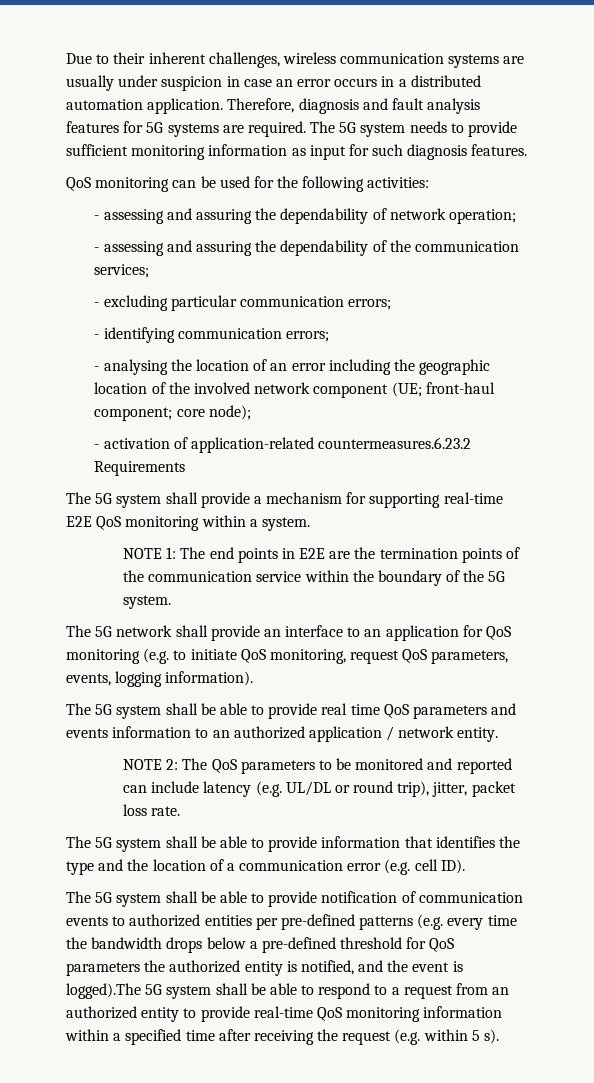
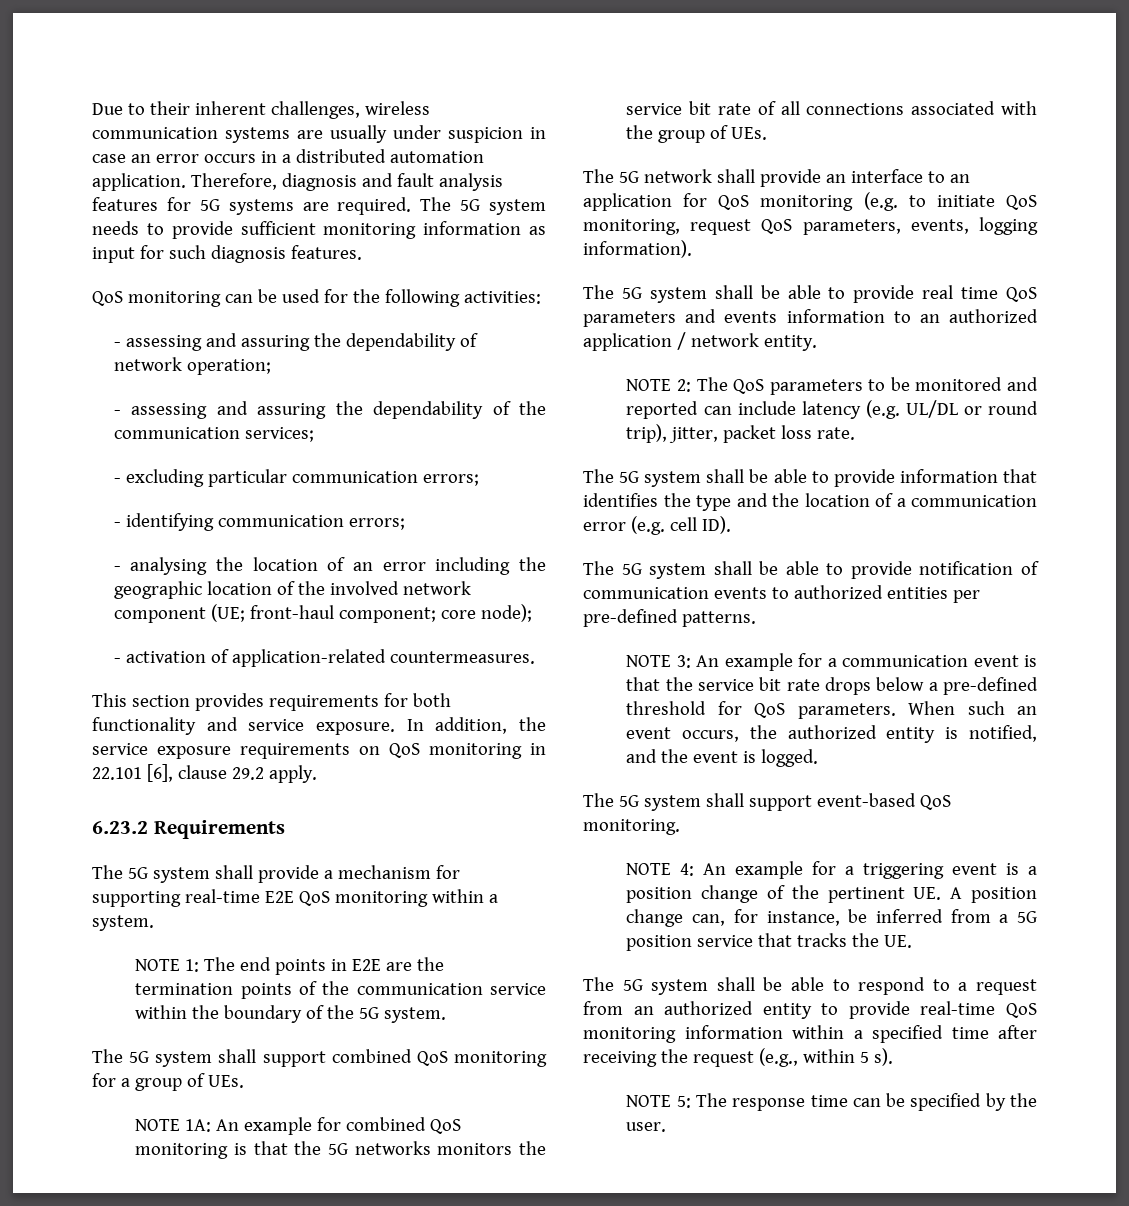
- - activation of application-related countermeasures.6.23.2 Requirements
+ - activation of application-related countermeasures.
+ This section provides requirements for both functionality and service exposure. In addition, the service exposure requirements on QoS monitoring in 22.101 [6], clause 29.2 apply.
+ 6.23.2 Requirements
+ The 5G system shall support combined QoS monitoring for a group of UEs.
+ NOTE 1A: An example for combined QoS monitoring is that the 5G networks monitors the service bit rate of all connections associated with the group of UEs.
- The 5G system shall be able to provide notification of communication events to authorized entities per pre-defined patterns (e.g. every time the bandwidth drops below a pre-defined threshold for QoS parameters the authorized entity is notified, and the event is logged).The 5G system shall be able to respond to a request from an authorized entity to provide real-time QoS monitoring information within a specified time after receiving the request (e.g. within 5 s).
+ The 5G system shall be able to provide notification of communication events to authorized entities per pre-defined patterns.
+ NOTE 3: An example for a communication event is that the service bit rate drops below a pre-defined threshold for QoS parameters. When such an event occurs, the authorized entity is notified, and the event is logged.
+ The 5G system shall support event-based QoS monitoring.
+ NOTE 4: An example for a triggering event is a position change of the pertinent UE. A position change can, for instance, be inferred from a 5G position service that tracks the UE.
+ The 5G system shall be able to respond to a request from an authorized entity to provide real-time QoS monitoring information within a specified time after receiving the request (e.g., within 5 s).
+ NOTE 5: The response time can be specified by the user.

